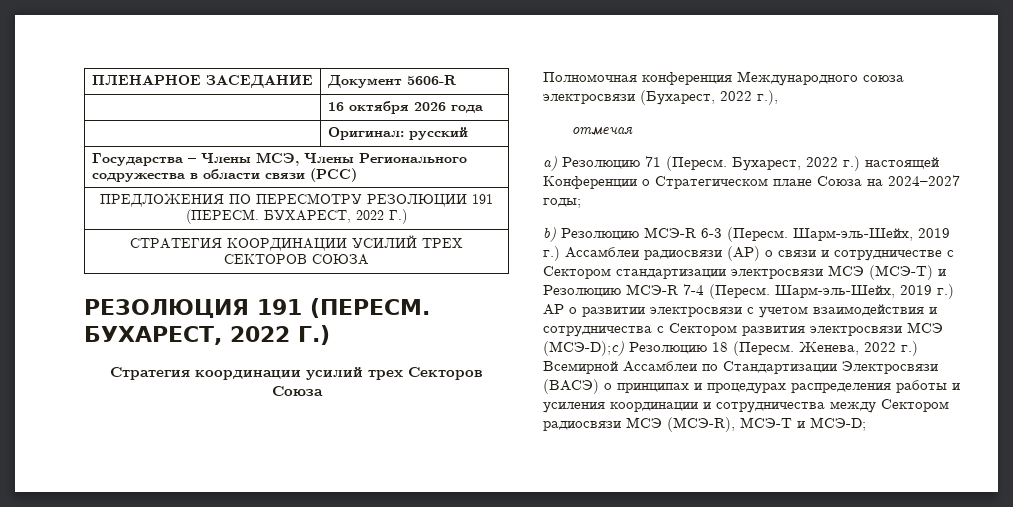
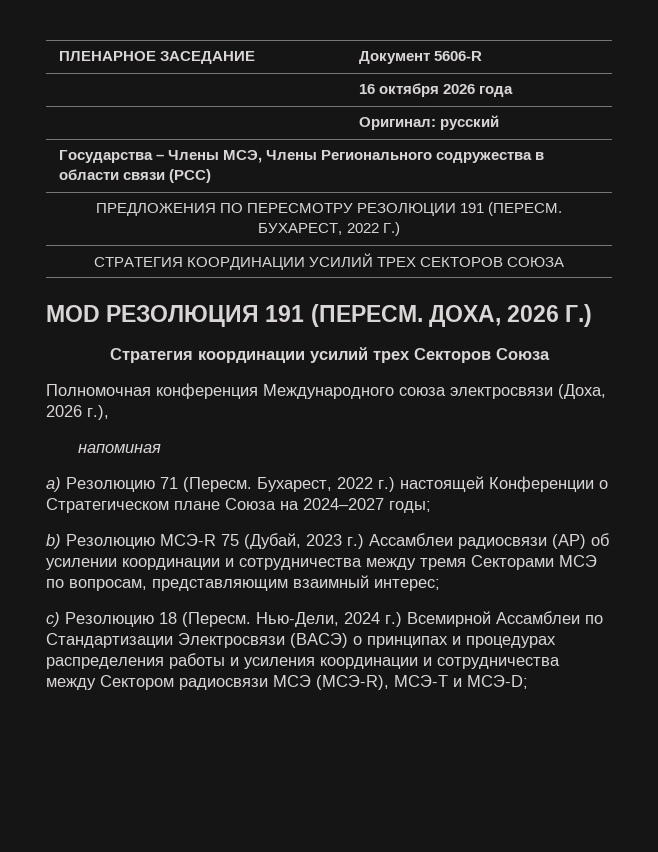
- РЕЗОЛЮЦИЯ 191 (ПЕРЕСМ. БУХАРЕСТ, 2022 Г.)
+ MOD РЕЗОЛЮЦИЯ 191 (ПЕРЕСМ. ДОХА, 2026 Г.)
- Полномочная конференция Международного союза электросвязи (Бухарест, 2022 г.),
+ Полномочная конференция Международного союза электросвязи (Доха, 2026 г.),
- отмечая
+ напоминая
- b) Резолюцию МСЭ-R 6-3 (Пересм. Шарм-эль-Шейх, 2019 г.) Ассамблеи радиосвязи (АР) о связи и сотрудничестве с Сектором стандартизации электросвязи МСЭ (МСЭ-T) и Резолюцию МСЭ-R 7-4 (Пересм. Шарм-эль-Шейх, 2019 г.) АР о развитии электросвязи с учетом взаимодействия и сотрудничества с Сектором развития электросвязи МСЭ (МСЭ-D);c) Резолюцию 18 (Пересм.
+ b) Резолюцию МСЭ-R 75 (Дубай, 2023 г.) Ассамблеи радиосвязи (АР) об усилении координации и сотрудничества между тремя Секторами МСЭ по вопросам, представляющим взаимный интерес;
+ c) Резолюцию 18 (Пересм.
- Женева, 2022 г.) Всемирной Ассамблеи по Стандартизации Электросвязи (ВАСЭ) о принципах и процедурах распределения работы и усиления координации и сотрудничества между Сектором радиосвязи МСЭ (МСЭ-R), МСЭ-Т и МСЭ-D;
+ Нью-Дели, 2024 г.) Всемирной Ассамблеи по Стандартизации Электросвязи (ВАСЭ) о принципах и процедурах распределения работы и усиления координации и сотрудничества между Сектором радиосвязи МСЭ (МСЭ-R), МСЭ-Т и МСЭ-D;

